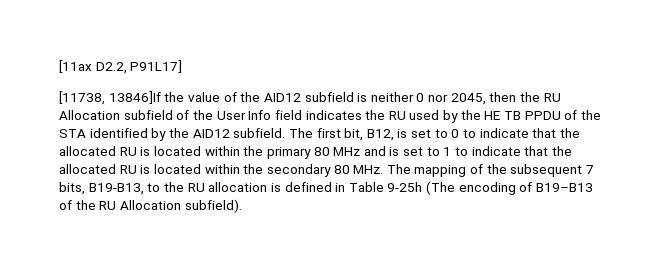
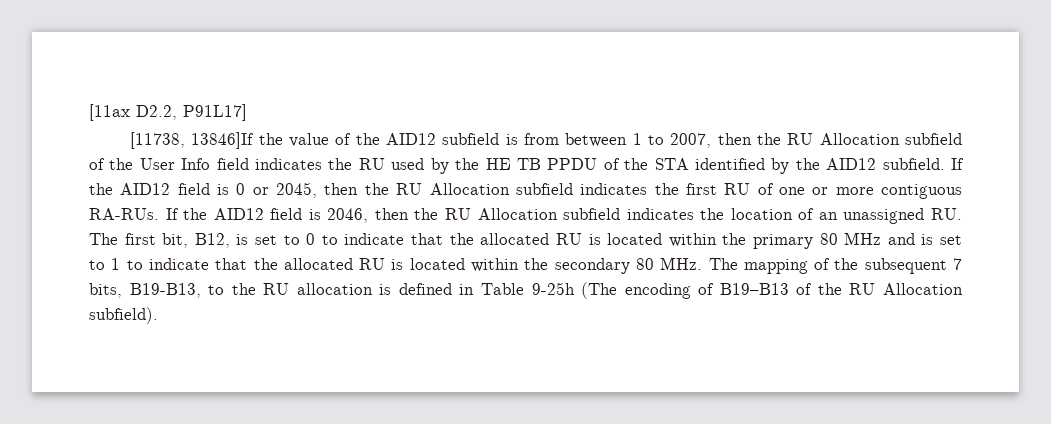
- [11738, 13846]If the value of the AID12 subfield is neither 0 nor 2045, then the RU Allocation subfield of the User Info field indicates the RU used by the HE TB PPDU of the STA identified by the AID12 subfield.
+ [11738, 13846]If the value of the AID12 subfield is from between 1 to 2007, then the RU Allocation subfield of the User Info field indicates the RU used by the HE TB PPDU of the STA identified by the AID12 subfield.
- The first bit, B12, is set to 0 to indicate that the allocated RU is located within the primary 80 MHz and is set to 1 to indicate that the allocated RU is located within the secondary 80 MHz. The mapping of the subsequent 7 bits, B19-B13, to the RU allocation is defined in Table 9-25h (The encoding of B19–B13 of the RU Allocation subfield).
+ If the AID12 field is 0 or 2045, then the RU Allocation subfield indicates the first RU of one or more contiguous RA-RUs. If the AID12 field is 2046, then the RU Allocation subfield indicates the location of an unassigned RU. The first bit, B12, is set to 0 to indicate that the allocated RU is located within the primary 80 MHz and is set to 1 to indicate that the allocated RU is located within the secondary 80 MHz. The mapping of the subsequent 7 bits, B19-B13, to the RU allocation is defined in Table 9-25h (The encoding of B19–B13 of the RU Allocation subfield).

